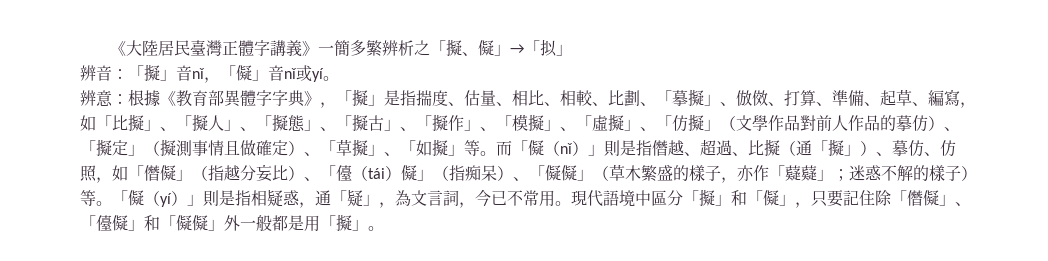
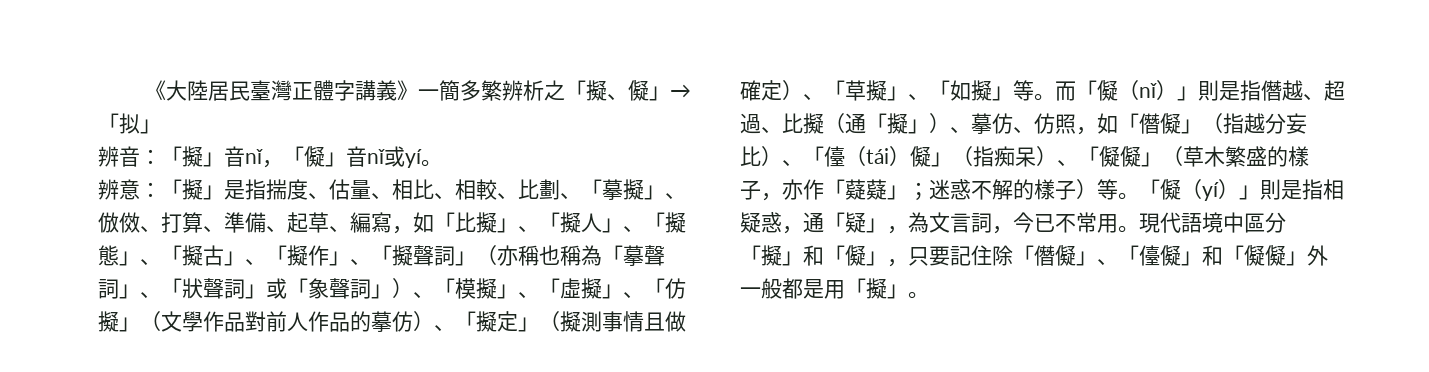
- 根據《教育部異體字字典》，「擬」是指揣度、估量、相比、相較、比劃、「摹擬」、倣傚、打算、準備、起草、編寫，如「比擬」、「擬人」、「擬態」、「擬古」、「擬作」、「模擬」、「虛擬」、「仿擬」（文學作品對前人作品的摹仿）、「擬定」（擬測事情且做確定）、「草擬」、「如擬」等。
+ 「擬」是指揣度、估量、相比、相較、比劃、「摹擬」、倣傚、打算、準備、起草、編寫，如「比擬」、「擬人」、「擬態」、「擬古」、「擬作」、「擬聲詞」（亦稱也稱為「摹聲詞」、「狀聲詞」或「象聲詞」）、「模擬」、「虛擬」、「仿擬」（文學作品對前人作品的摹仿）、「擬定」（擬測事情且做確定）、「草擬」、「如擬」等。

